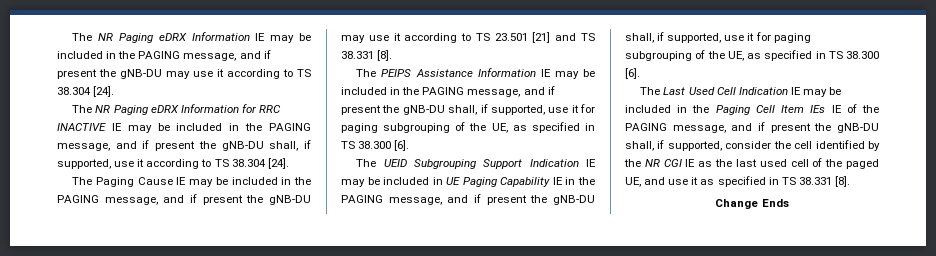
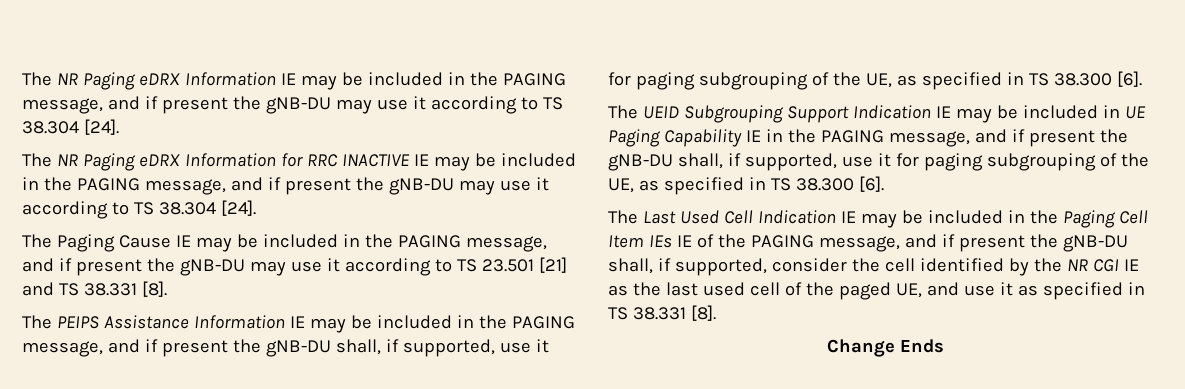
- The NR Paging eDRX Information for RRC INACTIVE IE may be included in the PAGING message, and if present the gNB-DU shall, if supported, use it according to TS 38.304 [24].
+ The NR Paging eDRX Information for RRC INACTIVE IE may be included in the PAGING message, and if present the gNB-DU may use it according to TS 38.304 [24].

